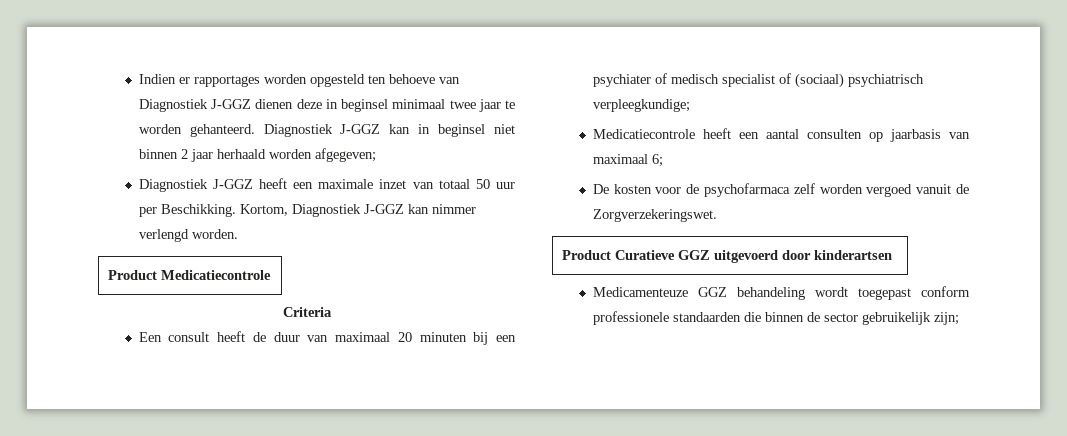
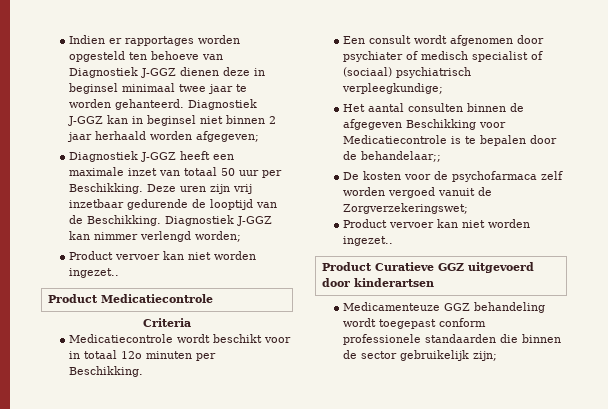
- Kortom, Diagnostiek J-GGZ kan nimmer verlengd worden.
+ Deze uren zijn vrij inzetbaar gedurende de looptijd van de Beschikking. Diagnostiek J-GGZ kan nimmer verlengd worden;
+ Product vervoer kan niet worden ingezet..
  Product Medicatiecontrole
  Criteria
- Een consult heeft de duur van maximaal 20 minuten bij een psychiater of medisch specialist of (sociaal) psychiatrisch verpleegkundige;
+ Medicatiecontrole wordt beschikt voor in totaal 12o minuten per Beschikking.
+ Een consult wordt afgenomen door psychiater of medisch specialist of (sociaal) psychiatrisch verpleegkundige;
- Medicatiecontrole heeft een aantal consulten op jaarbasis van maximaal 6;
+ Het aantal consulten binnen de afgegeven Beschikking voor Medicatiecontrole is te bepalen door de behandelaar;;
- De kosten voor de psychofarmaca zelf worden vergoed vanuit de Zorgverzekeringswet.
+ De kosten voor de psychofarmaca zelf worden vergoed vanuit de Zorgverzekeringswet;
+ Product vervoer kan niet worden ingezet..

